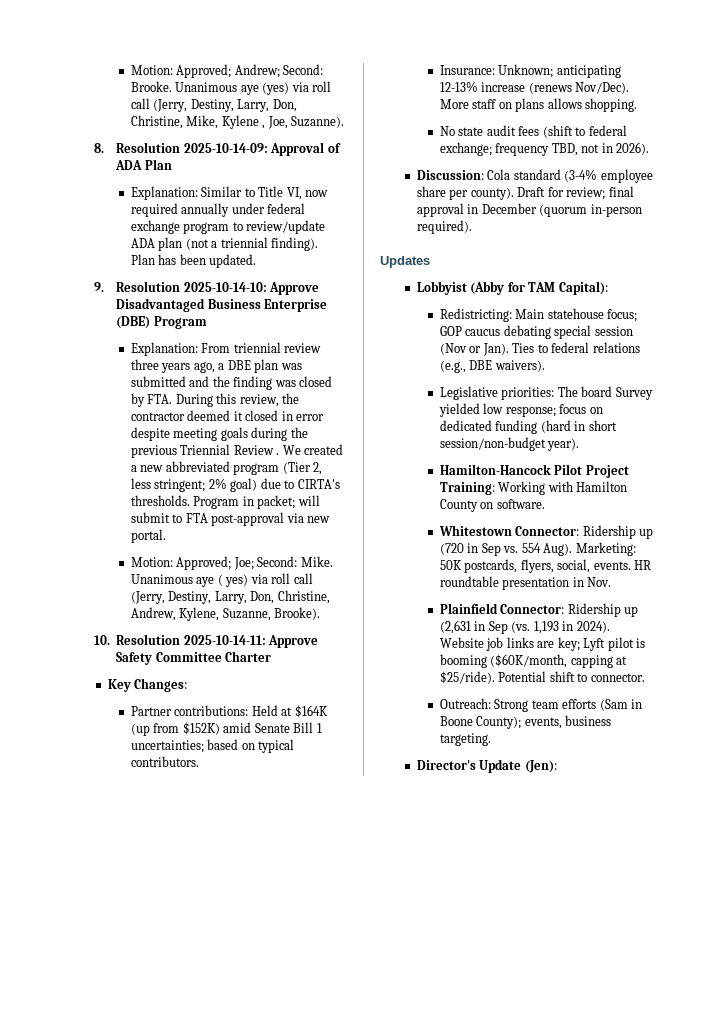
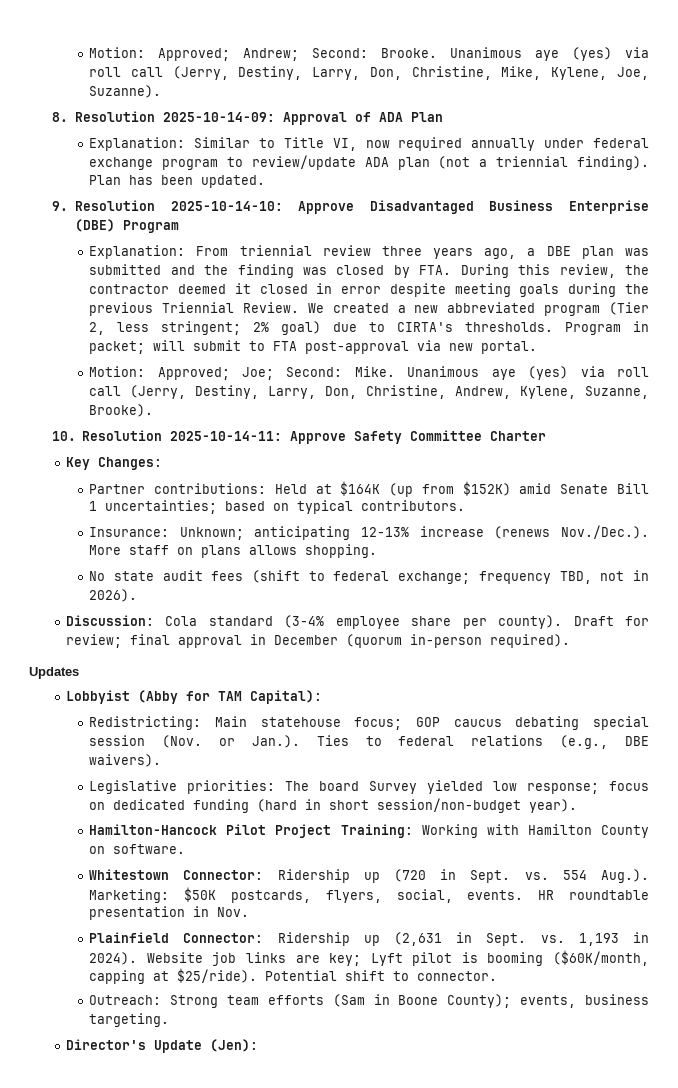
- Unanimous aye (yes) via roll call (Jerry, Destiny, Larry, Don, Christine, Mike, Kylene , Joe, Suzanne).
+ Unanimous aye (yes) via roll call (Jerry, Destiny, Larry, Don, Christine, Mike, Kylene, Joe, Suzanne).
- Explanation: From triennial review three years ago, a DBE plan was submitted and the finding was closed by FTA. During this review, the contractor deemed it closed in error despite meeting goals during the previous Triennial Review .
+ Explanation: From triennial review three years ago, a DBE plan was submitted and the finding was closed by FTA. During this review, the contractor deemed it closed in error despite meeting goals during the previous Triennial Review.
- Unanimous aye ( yes) via roll call (Jerry, Destiny, Larry, Don, Christine, Andrew, Kylene, Suzanne, Brooke).
+ Unanimous aye (yes) via roll call (Jerry, Destiny, Larry, Don, Christine, Andrew, Kylene, Suzanne, Brooke).
- Insurance: Unknown; anticipating 12-13% increase (renews Nov/Dec). More staff on plans allows shopping.
+ Insurance: Unknown; anticipating 12-13% increase (renews Nov./Dec.). More staff on plans allows shopping.
- Redistricting: Main statehouse focus; GOP caucus debating special session (Nov or Jan). Ties to federal relations (e.g., DBE waivers).
+ Redistricting: Main statehouse focus; GOP caucus debating special session (Nov. or Jan.). Ties to federal relations (e.g., DBE waivers).
- Whitestown Connector: Ridership up (720 in Sep vs. 554 Aug). Marketing: 50K postcards, flyers, social, events.
+ Whitestown Connector: Ridership up (720 in Sept. vs. 554 Aug.). Marketing: $50K postcards, flyers, social, events.
- Plainfield Connector: Ridership up (2,631 in Sep (vs. 1,193 in 2024).
+ Plainfield Connector: Ridership up (2,631 in Sept. vs. 1,193 in 2024).

